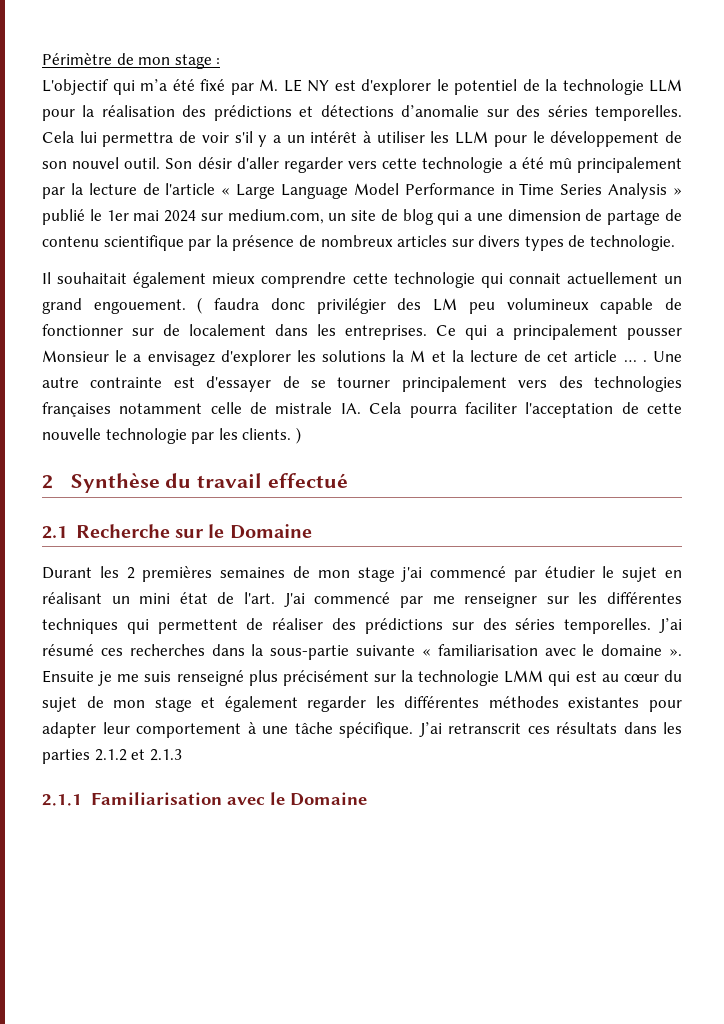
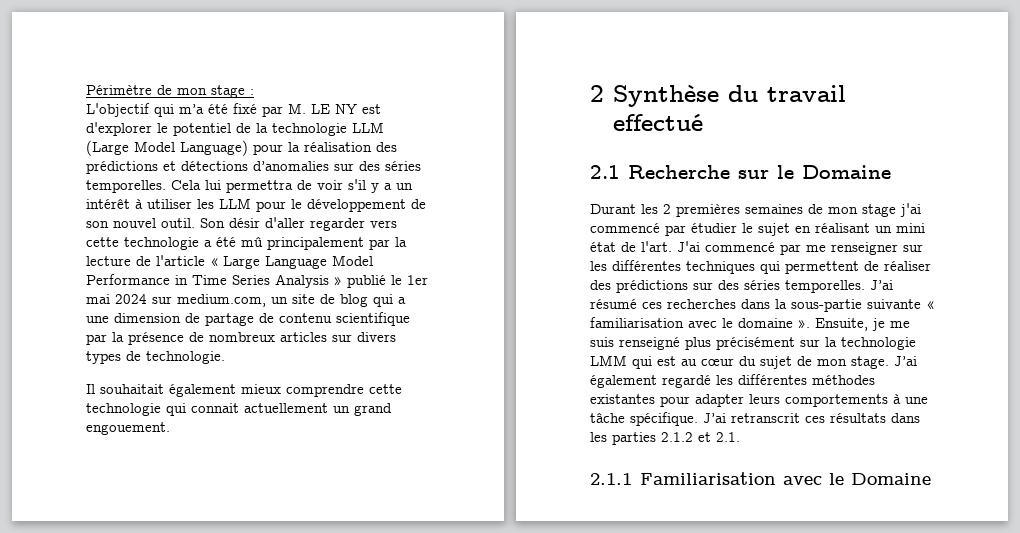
- L'objectif qui m’a été fixé par M. LE NY est d'explorer le potentiel de la technologie LLM pour la réalisation des prédictions et détections d’anomalie sur des séries temporelles.
+ L'objectif qui m’a été fixé par M. LE NY est d'explorer le potentiel de la technologie LLM (Large Model Language) pour la réalisation des prédictions et détections d’anomalies sur des séries temporelles.
- ( faudra donc privilégier des LM peu volumineux capable de fonctionner sur de localement dans les entreprises. Ce qui a principalement pousser Monsieur le a envisagez d'explorer les solutions la M et la lecture de cet article … . Une autre contrainte est d'essayer de se tourner principalement vers des technologies françaises notamment celle de mistrale IA. Cela pourra faciliter l'acceptation de cette nouvelle technologie par les clients. )
- Ensuite je me suis renseigné plus précisément sur la technologie LMM qui est au cœur du sujet de mon stage et également regarder les différentes méthodes existantes pour adapter leur comportement à une tâche spécifique.
+ Ensuite, je me suis renseigné plus précisément sur la technologie LMM qui est au cœur du sujet de mon stage. J’ai également regardé les différentes méthodes existantes pour adapter leurs comportements à une tâche spécifique.
- J’ai retranscrit ces résultats dans les parties 2.1.2 et 2.1.3
+ J’ai retranscrit ces résultats dans les parties 2.1.2 et 2.1.

